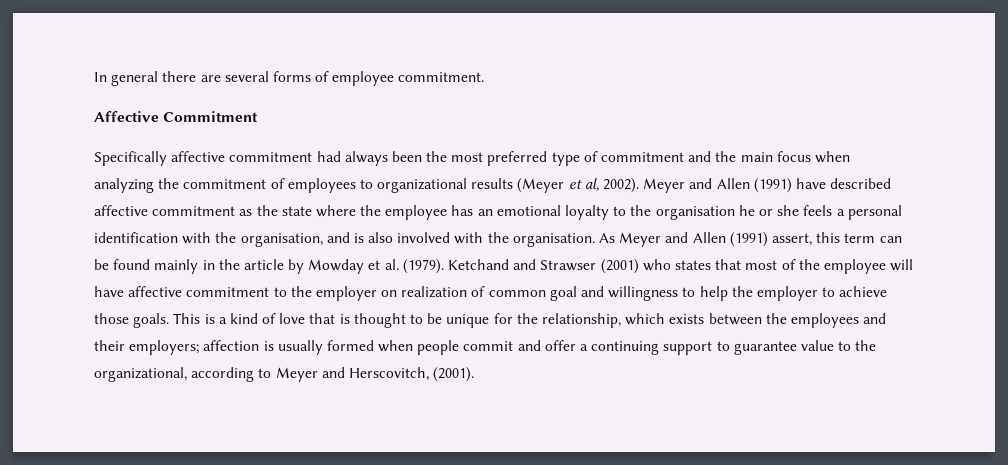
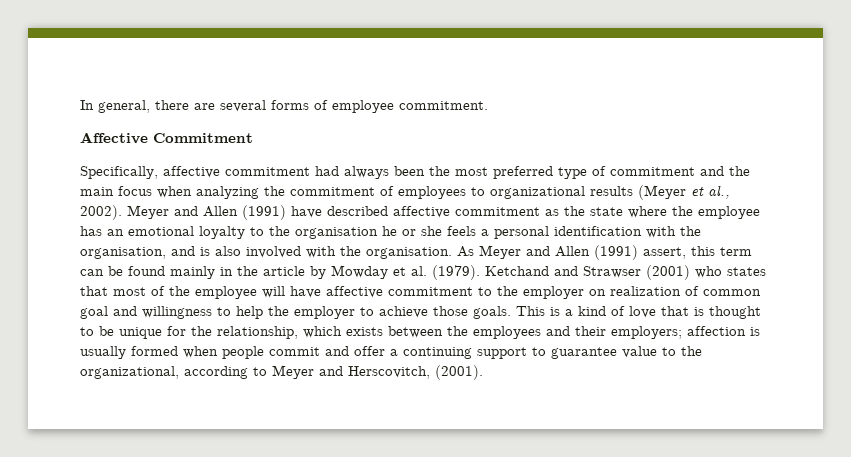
- In general there are several forms of employee commitment.
+ In general, there are several forms of employee commitment.
- Specifically affective commitment had always been the most preferred type of commitment and the main focus when analyzing the commitment of employees to organizational results (Meyer et al, 2002).
+ Specifically, affective commitment had always been the most preferred type of commitment and the main focus when analyzing the commitment of employees to organizational results (Meyer et al., 2002).

